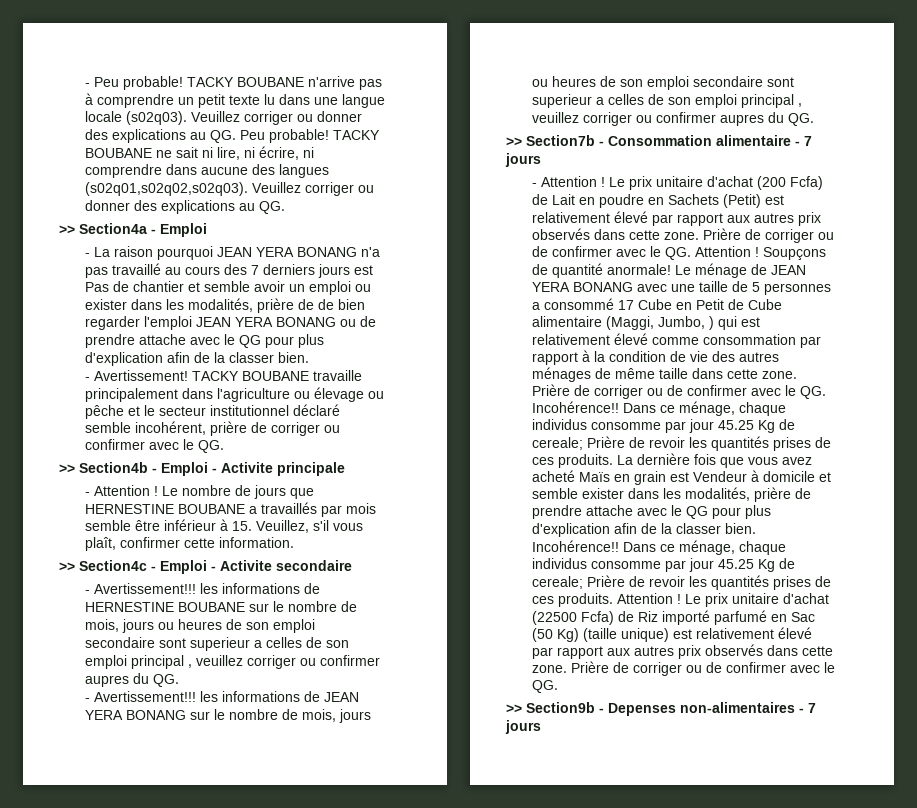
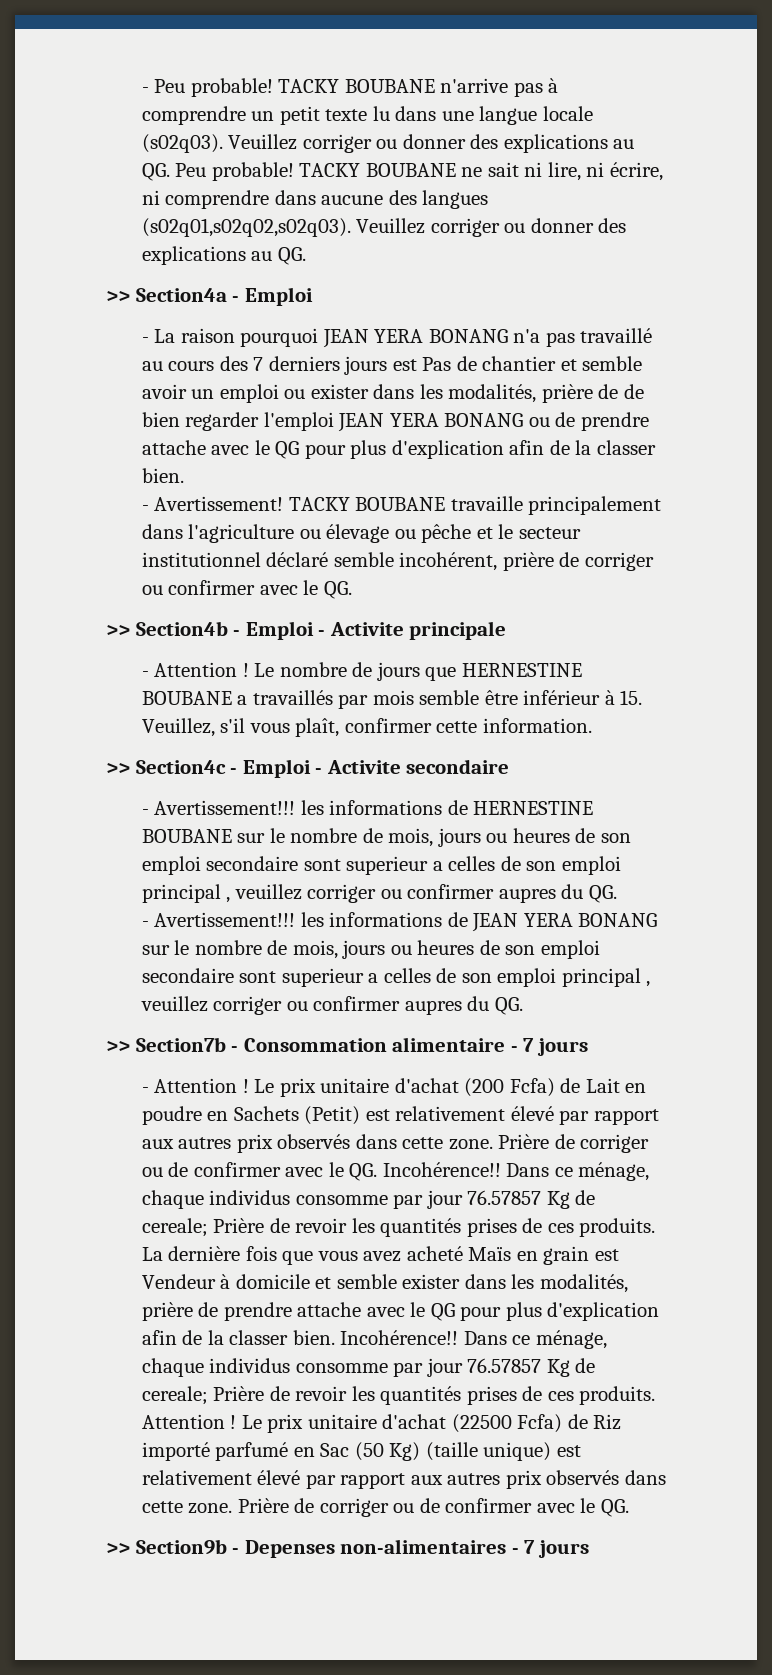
- Prière de corriger ou de confirmer avec le QG. Attention ! Soupçons de quantité anormale! Le ménage de JEAN YERA BONANG avec une taille de 5 personnes a consommé 17 Cube en Petit de Cube alimentaire (Maggi, Jumbo, ) qui est relativement élevé comme consommation par rapport à la condition de vie des autres ménages de même taille dans cette zone. Prière de corriger ou de confirmer avec le QG. Incohérence!! Dans ce ménage, chaque individus consomme par jour 45.25 Kg de cereale; Prière de revoir les quantités prises de ces produits.
+ Prière de corriger ou de confirmer avec le QG. Incohérence!! Dans ce ménage, chaque individus consomme par jour 76.57857 Kg de cereale; Prière de revoir les quantités prises de ces produits.
- La dernière fois que vous avez acheté Maïs en grain est Vendeur à domicile et semble exister dans les modalités, prière de prendre attache avec le QG pour plus d'explication afin de la classer bien. Incohérence!! Dans ce ménage, chaque individus consomme par jour 45.25 Kg de cereale; Prière de revoir les quantités prises de ces produits.
+ La dernière fois que vous avez acheté Maïs en grain est Vendeur à domicile et semble exister dans les modalités, prière de prendre attache avec le QG pour plus d'explication afin de la classer bien. Incohérence!! Dans ce ménage, chaque individus consomme par jour 76.57857 Kg de cereale; Prière de revoir les quantités prises de ces produits.

